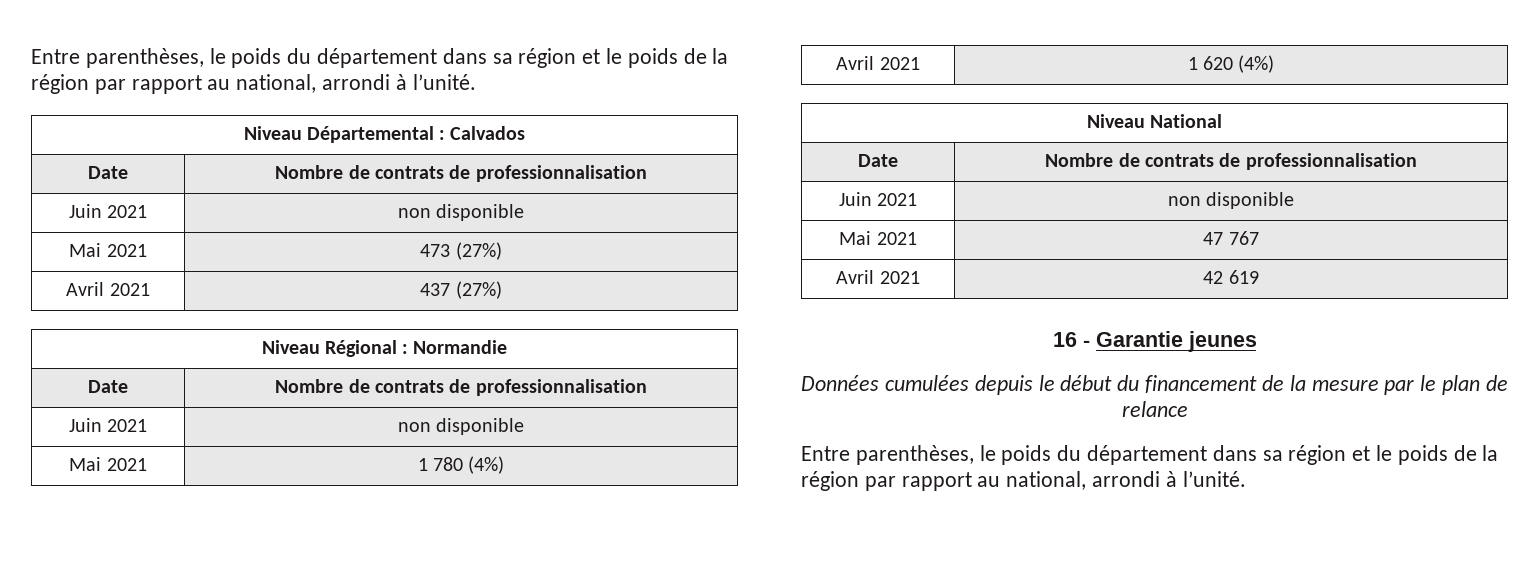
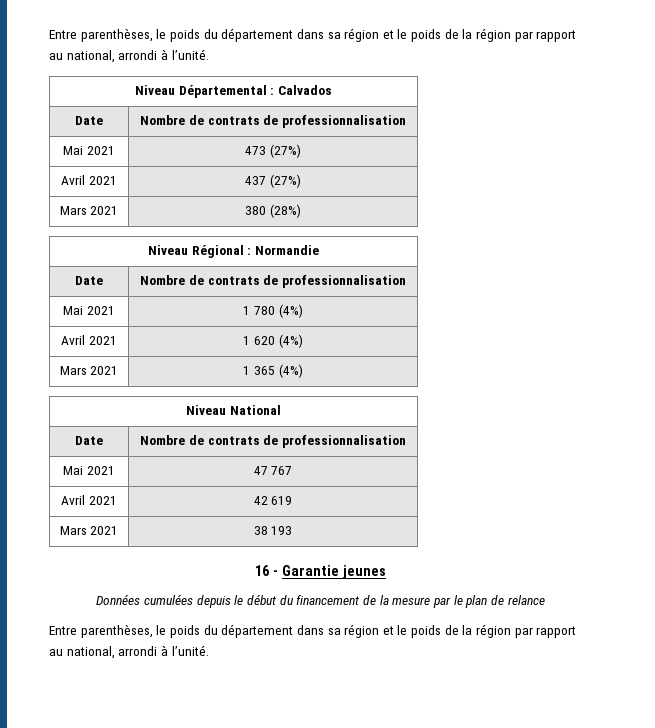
  Niveau Départemental : Calvados
  Date | Nombre de contrats de professionnalisation
- Juin 2021 | non disponible
+ Mars 2021 | 380 (28%)
  Niveau Régional : Normandie
  Date | Nombre de contrats de professionnalisation
- Juin 2021 | non disponible
+ Mars 2021 | 1 365 (4%)
  Niveau National
  Date | Nombre de contrats de professionnalisation
- Juin 2021 | non disponible
+ Mars 2021 | 38 193

